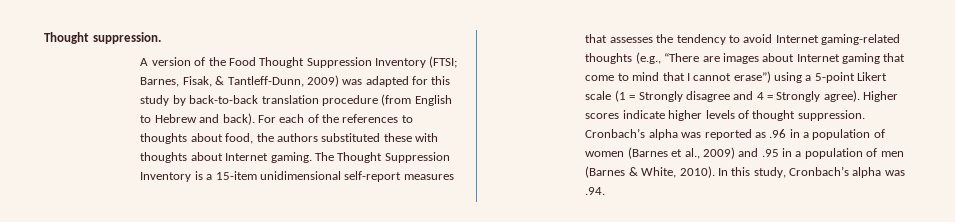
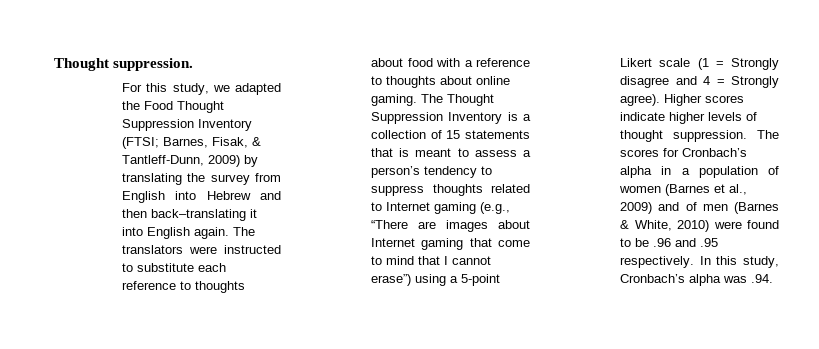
- A version of the Food Thought Suppression Inventory (FTSI; Barnes, Fisak, & Tantleff-Dunn, 2009) was adapted for this study by back-to-back translation procedure (from English to Hebrew and back). For each of the references to thoughts about food, the authors substituted these with thoughts about Internet gaming.
+ For this study, we adapted the Food Thought Suppression Inventory (FTSI; Barnes, Fisak, & Tantleff-Dunn, 2009) by translating the survey from English into Hebrew and then back–translating it into English again. The translators were instructed to substitute each reference to thoughts about food with a reference to thoughts about online gaming.
- The Thought Suppression Inventory is a 15-item unidimensional self-report measures that assesses the tendency to avoid Internet gaming-related thoughts (e.g., “There are images about Internet gaming that come to mind that I cannot erase”) using a 5-point Likert scale (1 = Strongly disagree and 4 = Strongly agree).
+ The Thought Suppression Inventory is a collection of 15 statements that is meant to assess a person’s tendency to suppress thoughts related to Internet gaming (e.g., “There are images about Internet gaming that come to mind that I cannot erase”) using a 5-point Likert scale (1 = Strongly disagree and 4 = Strongly agree).
- Cronbach’s alpha was reported as .96 in a population of women (Barnes et al., 2009) and .95 in a population of men (Barnes & White, 2010).
+ The scores for Cronbach’s alpha in a population of women (Barnes et al., 2009) and of men (Barnes & White, 2010) were found to be .96 and .95 respectively.

